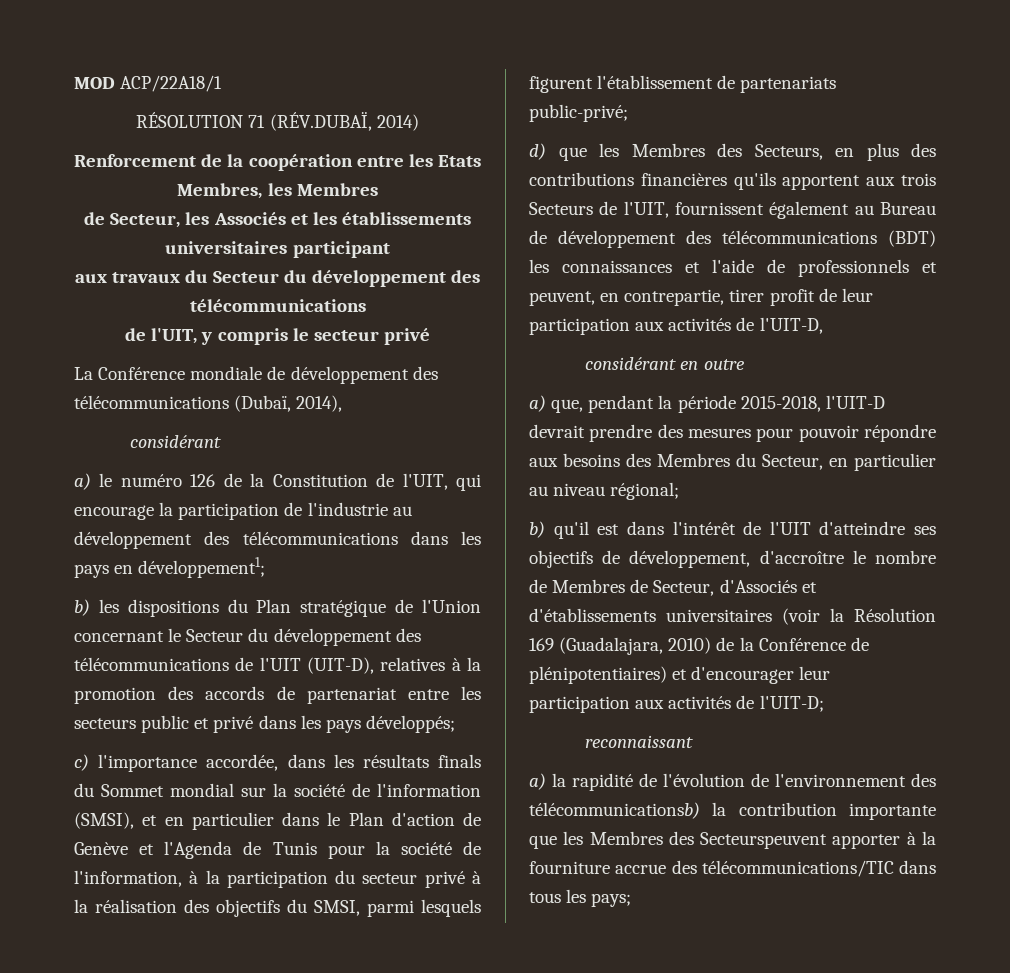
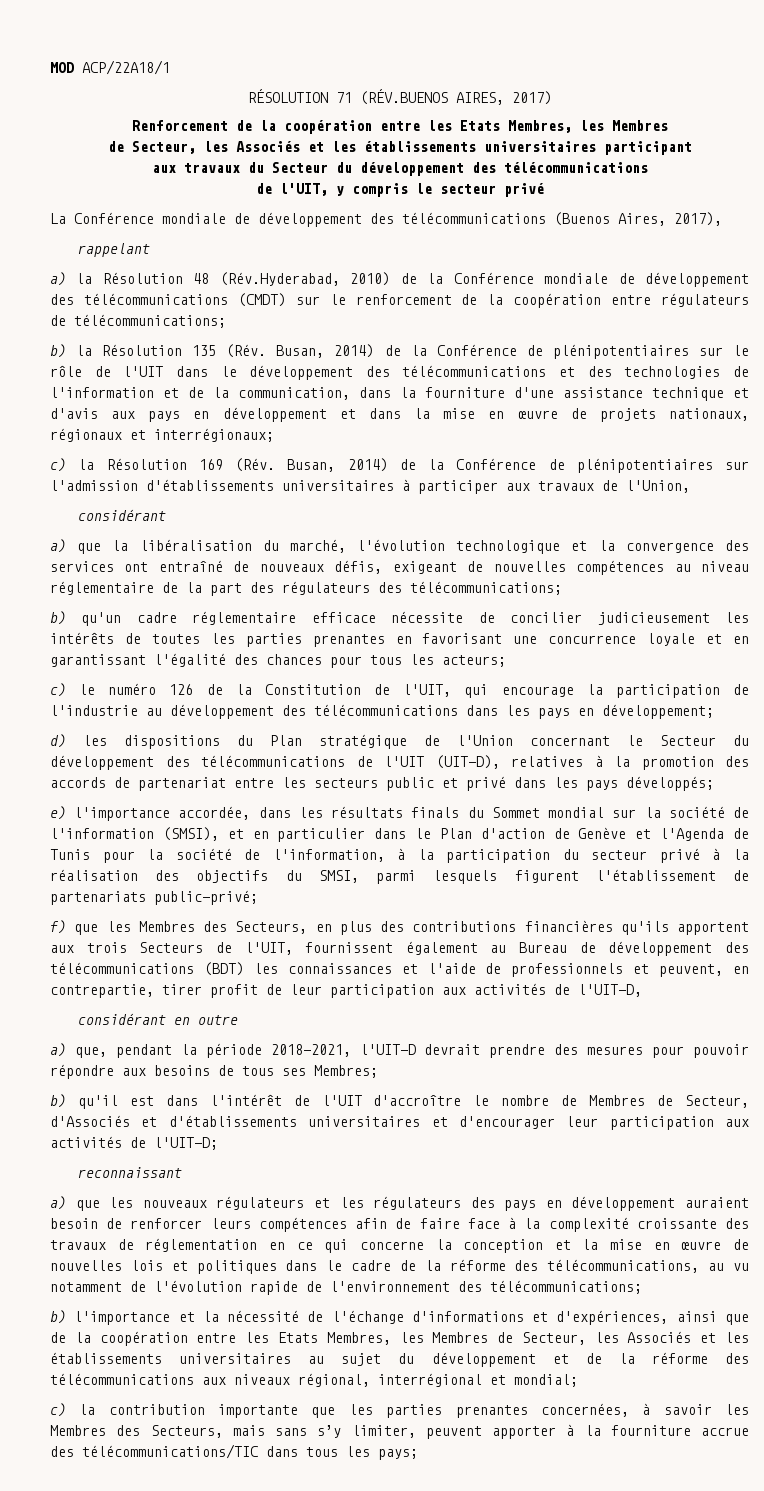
- RÉSOLUTION 71 (RÉV.DUBAÏ, 2014)
+ RÉSOLUTION 71 (RÉV.BUENOS AIRES, 2017)
- La Conférence mondiale de développement des télécommunications (Dubaï, 2014),
+ La Conférence mondiale de développement des télécommunications (Buenos Aires, 2017),
+ rappelant
+ a) la Résolution 48 (Rév.Hyderabad, 2010) de la Conférence mondiale de développement des télécommunications (CMDT) sur le renforcement de la coopération entre régulateurs de télécommunications;
+ b) la Résolution 135 (Rév. Busan, 2014) de la Conférence de plénipotentiaires sur le rôle de l'UIT dans le développement des télécommunications et des technologies de l'information et de la communication, dans la fourniture d'une assistance technique et d'avis aux pays en développement et dans la mise en œuvre de projets nationaux, régionaux et interrégionaux;
+ c) la Résolution 169 (Rév. Busan, 2014) de la Conférence de plénipotentiaires sur l'admission d'établissements universitaires à participer aux travaux de l'Union,
  considérant
- a) le numéro 126 de la Constitution de l'UIT, qui encourage la participation de l'industrie au développement des télécommunications dans les pays en développement1;
- b) les dispositions du Plan stratégique de l'Union concernant le Secteur du développement des télécommunications de l'UIT (UIT-D), relatives à la promotion des accords de partenariat entre les secteurs public et privé dans les pays développés;
+ a) que la libéralisation du marché, l'évolution technologique et la convergence des services ont entraîné de nouveaux défis, exigeant de nouvelles compétences au niveau réglementaire de la part des régulateurs des télécommunications;
+ b) qu'un cadre réglementaire efficace nécessite de concilier judicieusement les intérêts de toutes les parties prenantes en favorisant une concurrence loyale et en garantissant l'égalité des chances pour tous les acteurs;
+ c) le numéro 126 de la Constitution de l'UIT, qui encourage la participation de l'industrie au développement des télécommunications dans les pays en développement;
+ d) les dispositions du Plan stratégique de l'Union concernant le Secteur du développement des télécommunications de l'UIT (UIT-D), relatives à la promotion des accords de partenariat entre les secteurs public et privé dans les pays développés;
- c) l'importance accordée, dans les résultats finals du Sommet mondial sur la société de l'information (SMSI), et en particulier dans le Plan d'action de Genève et l'Agenda de Tunis pour la société de l'information, à la participation du secteur privé à la réalisation des objectifs du SMSI, parmi lesquels figurent l'établissement de partenariats public-privé;
+ e) l'importance accordée, dans les résultats finals du Sommet mondial sur la société de l'information (SMSI), et en particulier dans le Plan d'action de Genève et l'Agenda de Tunis pour la société de l'information, à la participation du secteur privé à la réalisation des objectifs du SMSI, parmi lesquels figurent l'établissement de partenariats public-privé;
- d) que les Membres des Secteurs, en plus des contributions financières qu'ils apportent aux trois Secteurs de l'UIT, fournissent également au Bureau de développement des télécommunications (BDT) les connaissances et l'aide de professionnels et peuvent, en contrepartie, tirer profit de leur participation aux activités de l'UIT-D,
+ f) que les Membres des Secteurs, en plus des contributions financières qu'ils apportent aux trois Secteurs de l'UIT, fournissent également au Bureau de développement des télécommunications (BDT) les connaissances et l'aide de professionnels et peuvent, en contrepartie, tirer profit de leur participation aux activités de l'UIT-D,
- a) que, pendant la période 2015-2018, l'UIT-D devrait prendre des mesures pour pouvoir répondre aux besoins des Membres du Secteur, en particulier au niveau régional;
+ a) que, pendant la période 2018-2021, l'UIT-D devrait prendre des mesures pour pouvoir répondre aux besoins de tous ses Membres;
- b) qu'il est dans l'intérêt de l'UIT d'atteindre ses objectifs de développement, d'accroître le nombre de Membres de Secteur, d'Associés et d'établissements universitaires (voir la Résolution 169 (Guadalajara, 2010) de la Conférence de plénipotentiaires) et d'encourager leur participation aux activités de l'UIT-D;
+ b) qu'il est dans l'intérêt de l'UIT d'accroître le nombre de Membres de Secteur, d'Associés et d'établissements universitaires et d'encourager leur participation aux activités de l'UIT-D;
- a) la rapidité de l'évolution de l'environnement des télécommunicationsb) la contribution importante que les Membres des Secteurspeuvent apporter à la fourniture accrue des télécommunications/TIC dans tous les pays;
+ a) que les nouveaux régulateurs et les régulateurs des pays en développement auraient besoin de renforcer leurs compétences afin de faire face à la complexité croissante des travaux de réglementation en ce qui concerne la conception et la mise en œuvre de nouvelles lois et politiques dans le cadre de la réforme des télécommunications, au vu notamment de l'évolution rapide de l'environnement des télécommunications;
+ b) l'importance et la nécessité de l'échange d'informations et d'expériences, ainsi que de la coopération entre les Etats Membres, les Membres de Secteur, les Associés et les établissements universitaires au sujet du développement et de la réforme des télécommunications aux niveaux régional, interrégional et mondial;
+ c) la contribution importante que les parties prenantes concernées, à savoir les Membres des Secteurs, mais sans s’y limiter, peuvent apporter à la fourniture accrue des télécommunications/TIC dans tous les pays;

